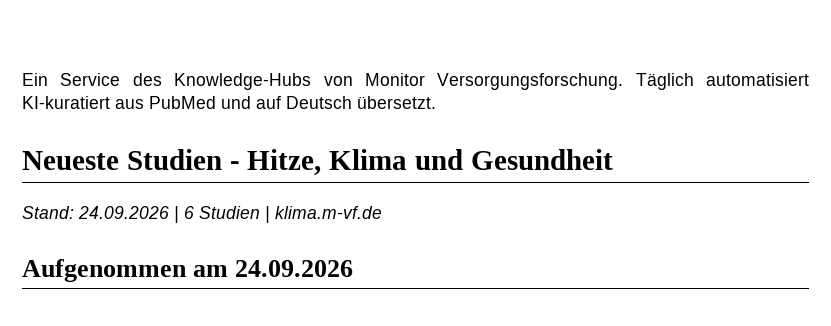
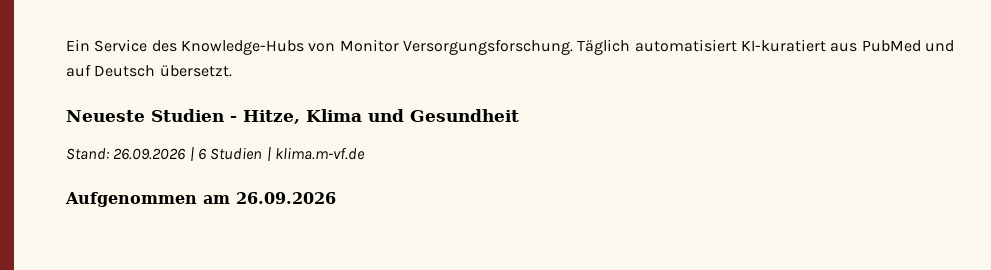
- Stand: 24.09.2026 | 6 Studien | klima.m-vf.de
+ Stand: 26.09.2026 | 6 Studien | klima.m-vf.de
- Aufgenommen am 24.09.2026
+ Aufgenommen am 26.09.2026

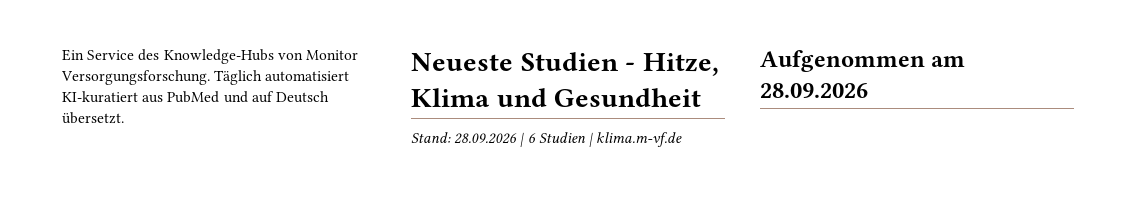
- Stand: 26.09.2026 | 6 Studien | klima.m-vf.de
+ Stand: 28.09.2026 | 6 Studien | klima.m-vf.de
- Aufgenommen am 26.09.2026
+ Aufgenommen am 28.09.2026

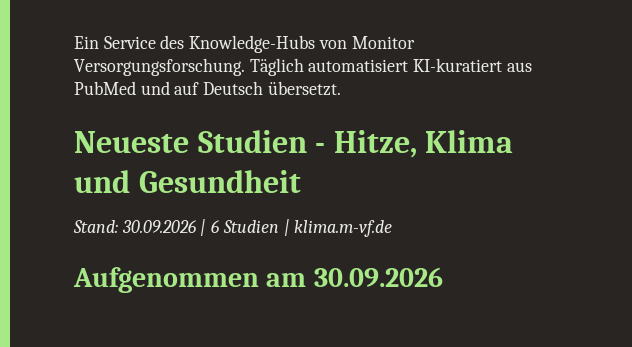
- Stand: 28.09.2026 | 6 Studien | klima.m-vf.de
+ Stand: 30.09.2026 | 6 Studien | klima.m-vf.de
- Aufgenommen am 28.09.2026
+ Aufgenommen am 30.09.2026

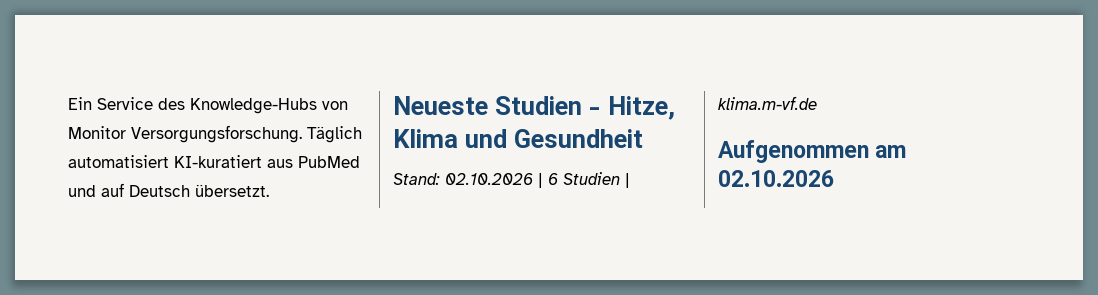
- Stand: 30.09.2026 | 6 Studien | klima.m-vf.de
+ Stand: 02.10.2026 | 6 Studien | klima.m-vf.de
- Aufgenommen am 30.09.2026
+ Aufgenommen am 02.10.2026

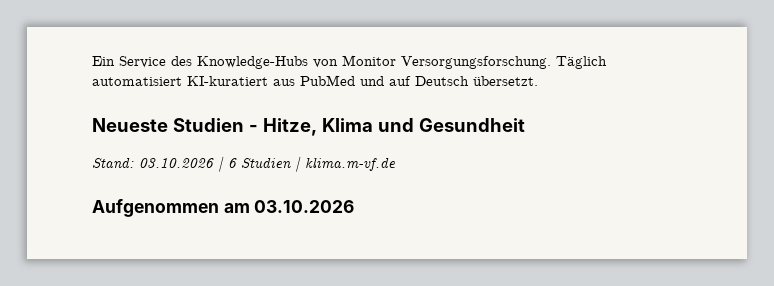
- Stand: 02.10.2026 | 6 Studien | klima.m-vf.de
+ Stand: 03.10.2026 | 6 Studien | klima.m-vf.de
- Aufgenommen am 02.10.2026
+ Aufgenommen am 03.10.2026

